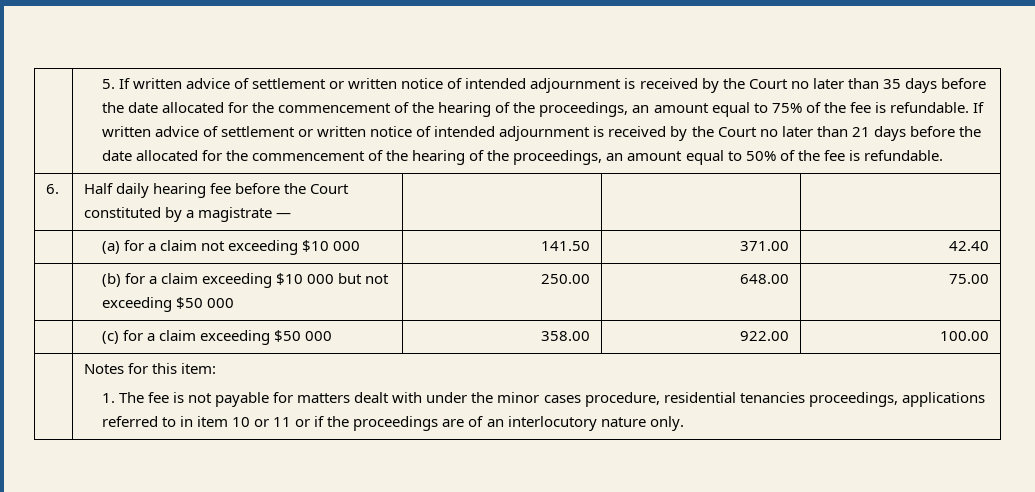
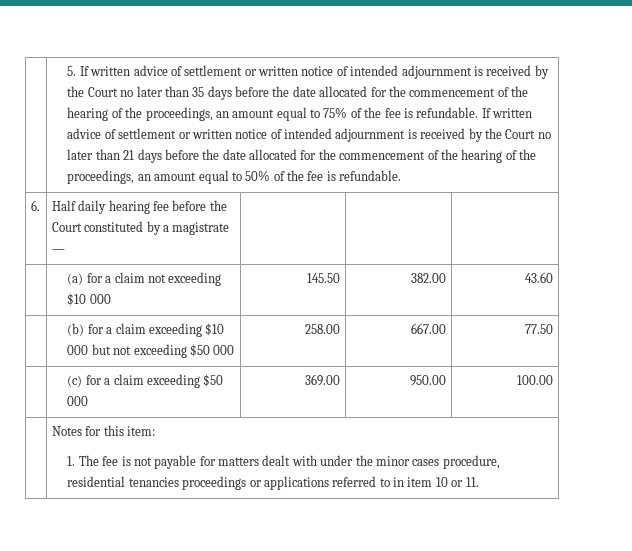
- | (a) for a claim not exceeding $10 000 | 141.50 | 371.00 | 42.40
+ | (a) for a claim not exceeding $10 000 | 145.50 | 382.00 | 43.60
- | (b) for a claim exceeding $10 000 but not exceeding $50 000 | 250.00 | 648.00 | 75.00
+ | (b) for a claim exceeding $10 000 but not exceeding $50 000 | 258.00 | 667.00 | 77.50
- | (c) for a claim exceeding $50 000 | 358.00 | 922.00 | 100.00
+ | (c) for a claim exceeding $50 000 | 369.00 | 950.00 | 100.00
  | Notes for this item:
- 1. The fee is not payable for matters dealt with under the minor cases procedure, residential tenancies proceedings, applications referred to in item 10 or 11 or if the proceedings are of an interlocutory nature only.
+ 1. The fee is not payable for matters dealt with under the minor cases procedure, residential tenancies proceedings or applications referred to in item 10 or 11.

